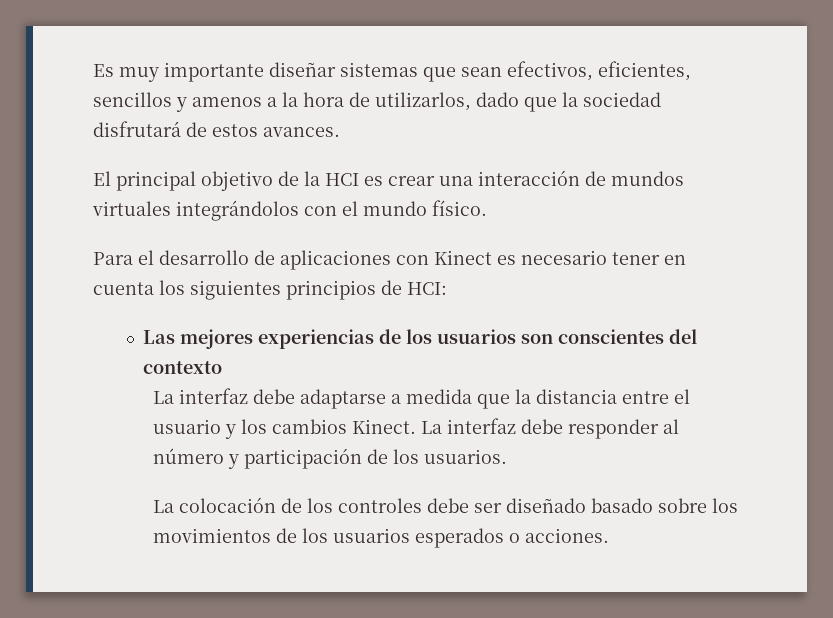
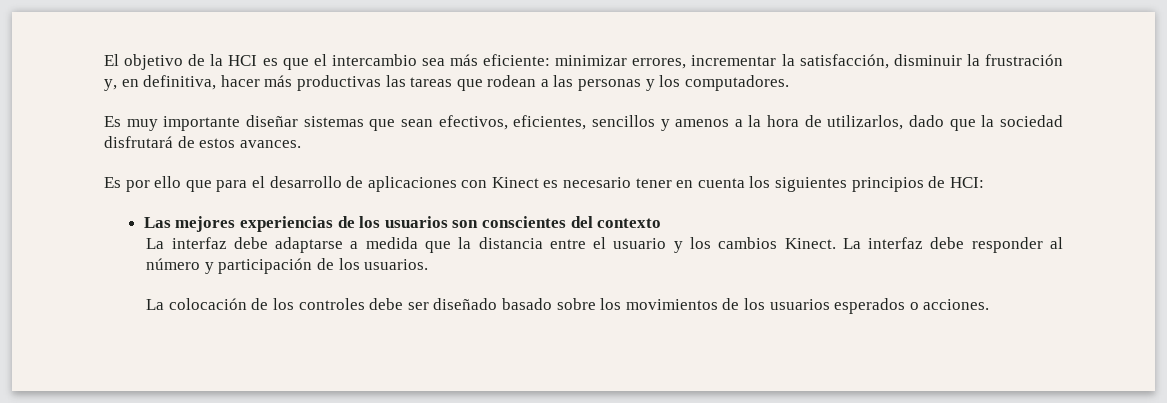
+ El objetivo de la HCI es que el intercambio sea más eficiente: minimizar errores, incrementar la satisfacción, disminuir la frustración y, en definitiva, hacer más productivas las tareas que rodean a las personas y los computadores.
- El principal objetivo de la HCI es crear una interacción de mundos virtuales integrándolos con el mundo físico.
- Para el desarrollo de aplicaciones con Kinect es necesario tener en cuenta los siguientes principios de HCI:
+ Es por ello que para el desarrollo de aplicaciones con Kinect es necesario tener en cuenta los siguientes principios de HCI:

